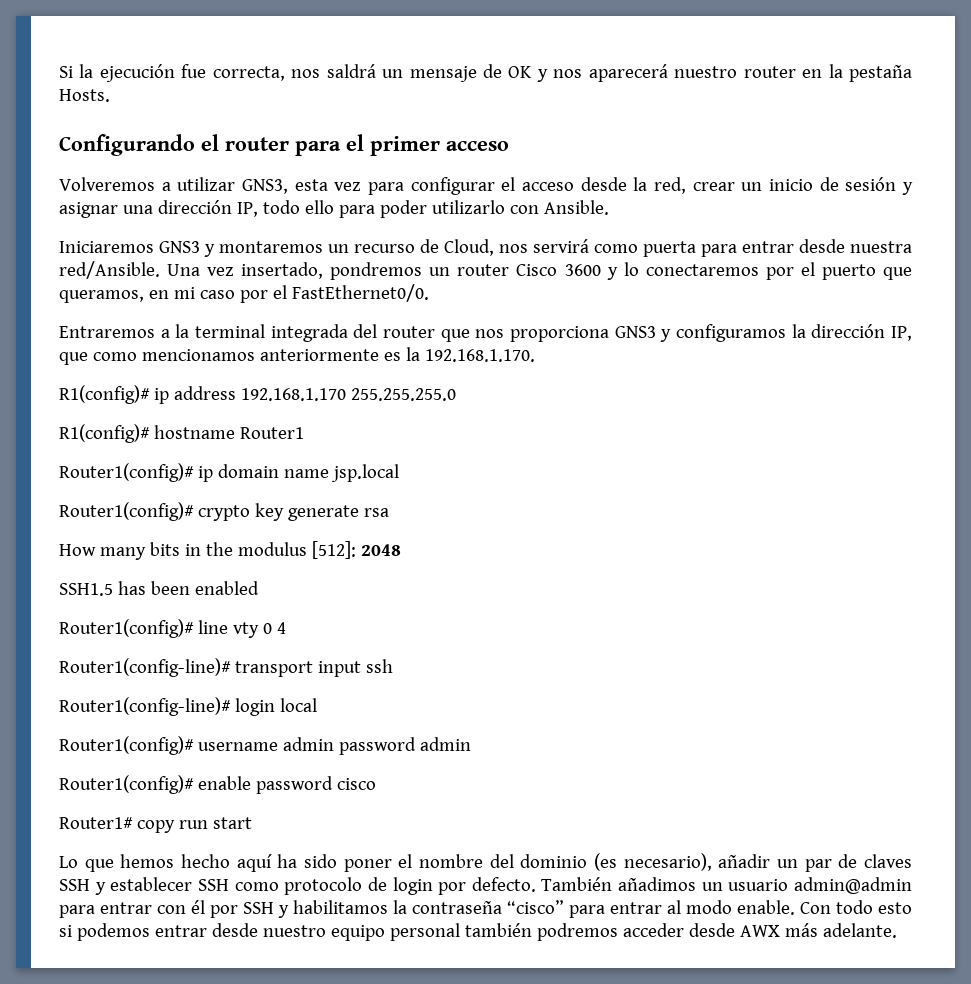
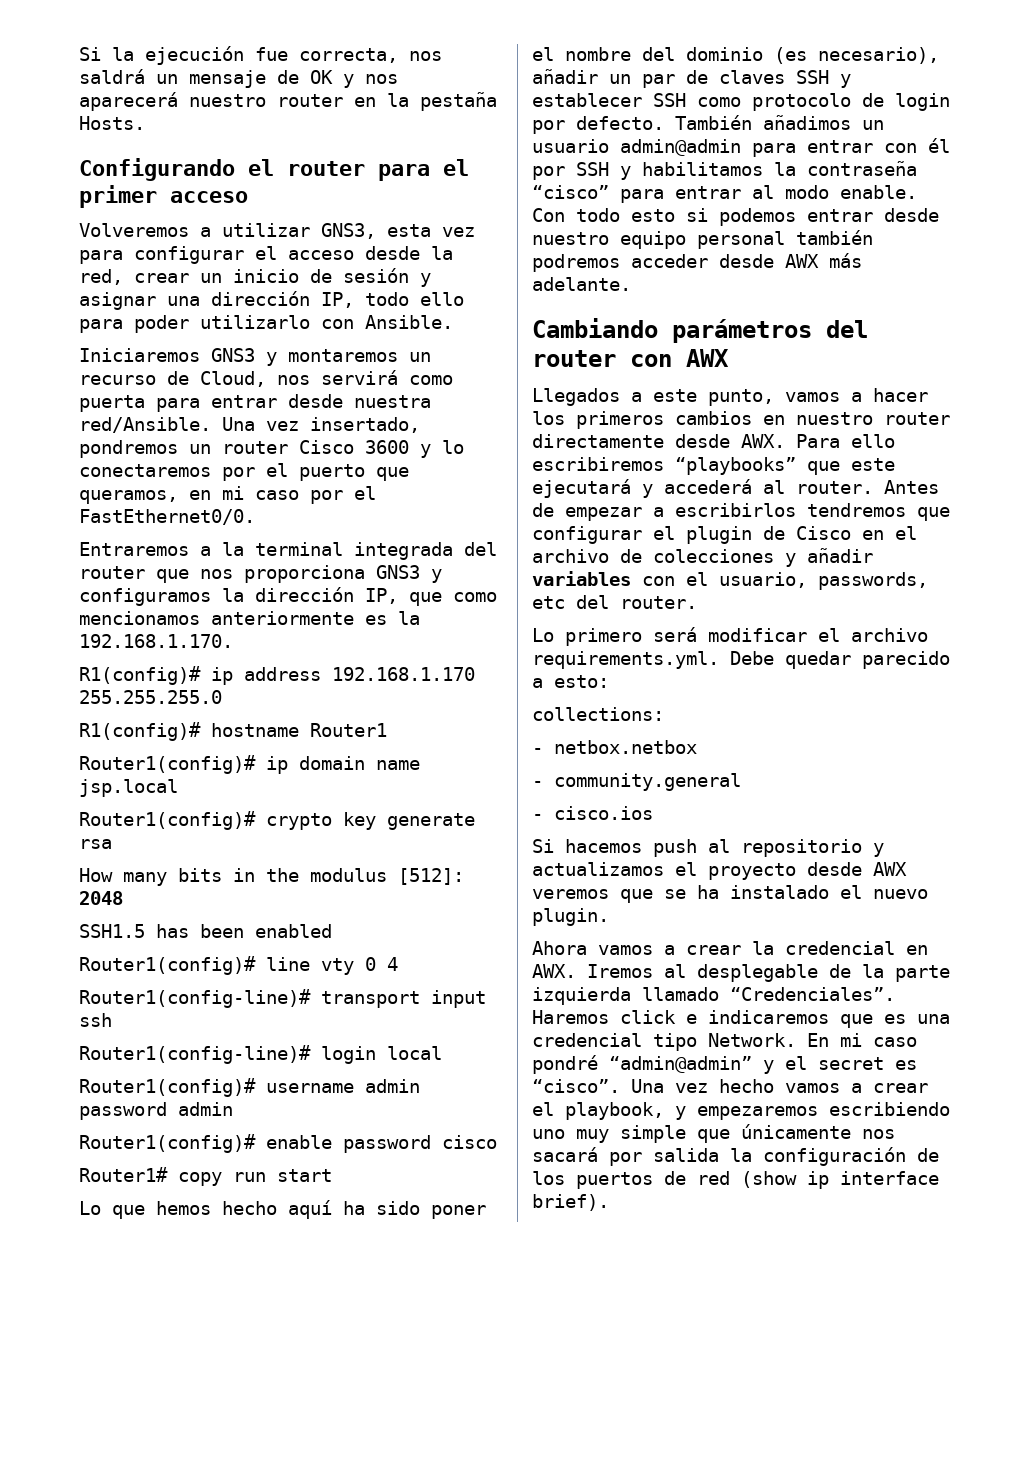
+ Cambiando parámetros del router con AWX
+ Llegados a este punto, vamos a hacer los primeros cambios en nuestro router directamente desde AWX. Para ello escribiremos “playbooks” que este ejecutará y accederá al router. Antes de empezar a escribirlos tendremos que configurar el plugin de Cisco en el archivo de colecciones y añadir variables con el usuario, passwords, etc del router.
+ Lo primero será modificar el archivo requirements.yml. Debe quedar parecido a esto:
+ collections:
+ - netbox.netbox
+ - community.general
+ - cisco.ios
+ Si hacemos push al repositorio y actualizamos el proyecto desde AWX veremos que se ha instalado el nuevo plugin.
+ Ahora vamos a crear la credencial en AWX. Iremos al desplegable de la parte izquierda llamado “Credenciales”. Haremos click e indicaremos que es una credencial tipo Network. En mi caso pondré “admin@admin” y el secret es “cisco”. Una vez hecho vamos a crear el playbook, y empezaremos escribiendo uno muy simple que únicamente nos sacará por salida la configuración de los puertos de red (show ip interface brief).

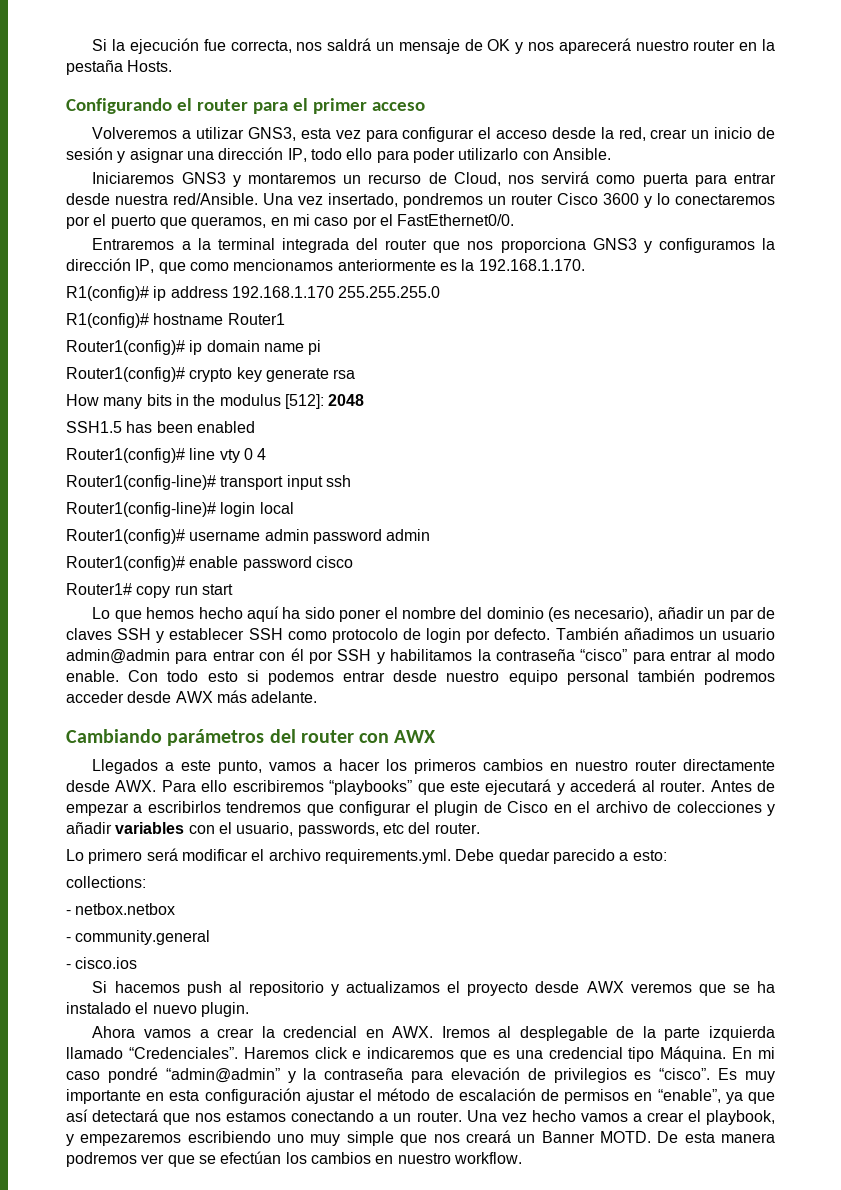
- Router1(config)# ip domain name jsp.local
+ Router1(config)# ip domain name pi
- Haremos click e indicaremos que es una credencial tipo Network.
+ Haremos click e indicaremos que es una credencial tipo Máquina.
- En mi caso pondré “admin@admin” y el secret es “cisco”.
+ En mi caso pondré “admin@admin” y la contraseña para elevación de privilegios es “cisco”. Es muy importante en esta configuración ajustar el método de escalación de permisos en “enable”, ya que así detectará que nos estamos conectando a un router.
- Una vez hecho vamos a crear el playbook, y empezaremos escribiendo uno muy simple que únicamente nos sacará por salida la configuración de los puertos de red (show ip interface brief).
+ Una vez hecho vamos a crear el playbook, y empezaremos escribiendo uno muy simple que nos creará un Banner MOTD. De esta manera podremos ver que se efectúan los cambios en nuestro workflow.

